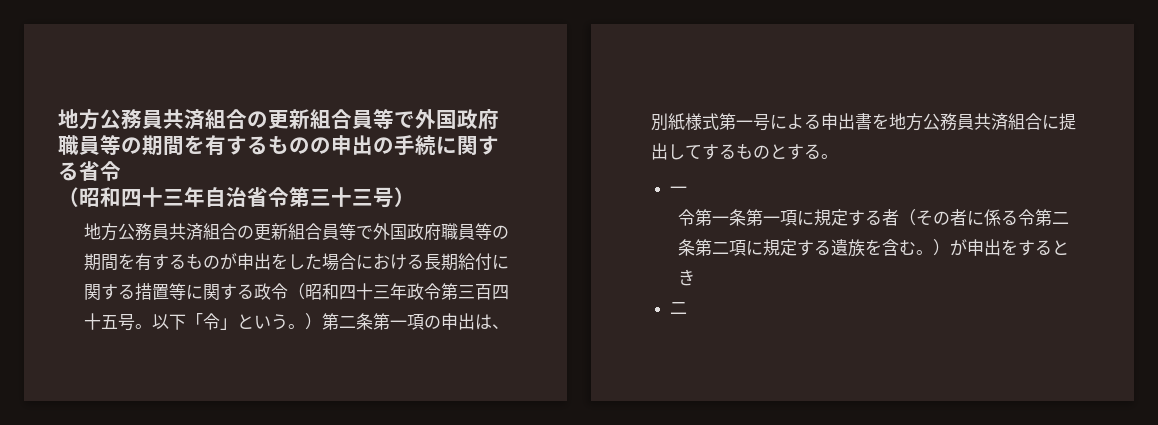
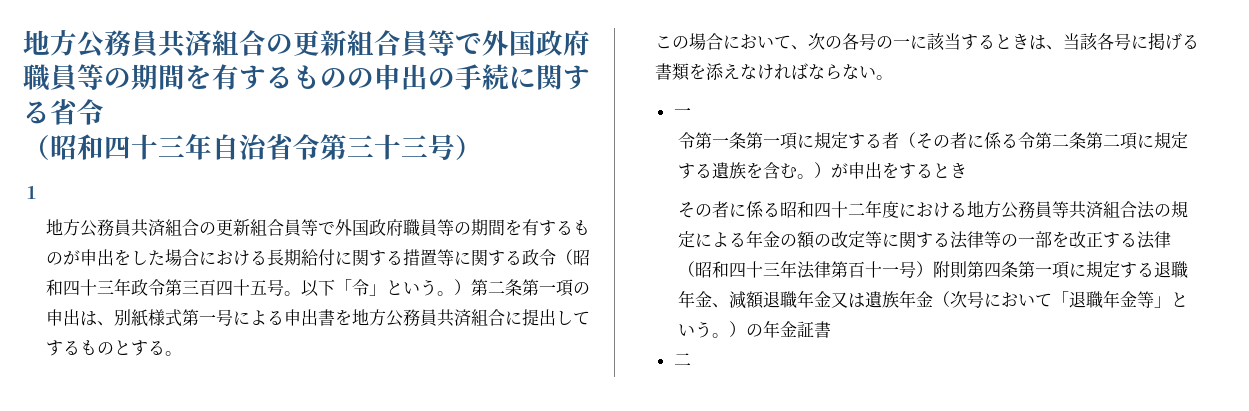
+ １
+ この場合において、次の各号の一に該当するときは、当該各号に掲げる書類を添えなければならない。
+ その者に係る昭和四十二年度における地方公務員等共済組合法の規定による年金の額の改定等に関する法律等の一部を改正する法律（昭和四十三年法律第百十一号）附則第四条第一項に規定する退職年金、減額退職年金又は遺族年金（次号において「退職年金等」という。）の年金証書

